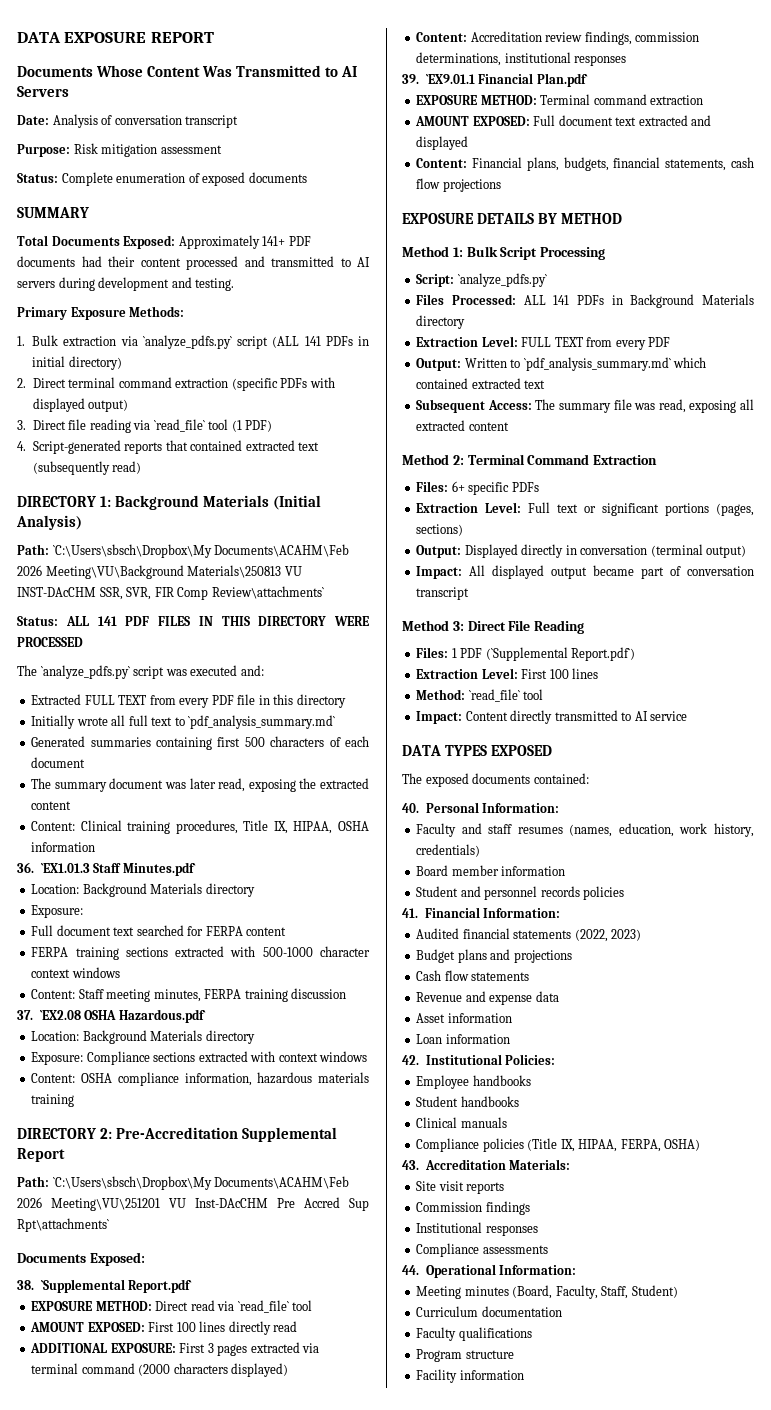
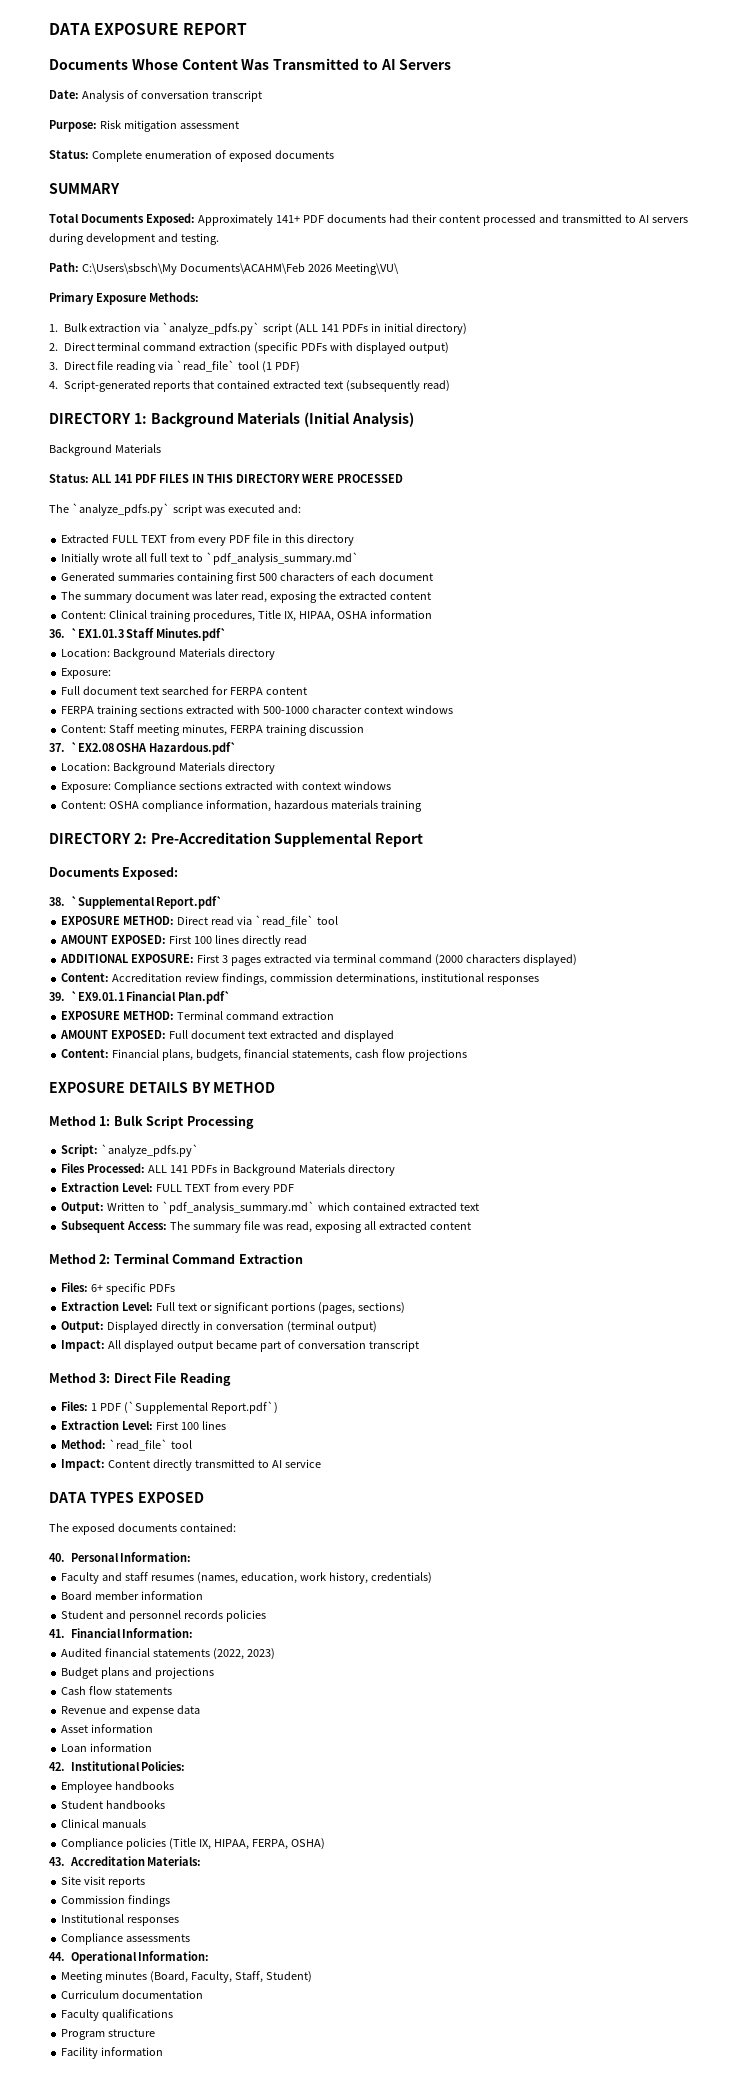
+ Path: C:\Users\sbsch\My Documents\ACAHM\Feb 2026 Meeting\VU\
  DIRECTORY 1: Background Materials (Initial Analysis)
- Path: `C:\Users\sbsch\Dropbox\My Documents\ACAHM\Feb 2026 Meeting\VU\Background Materials\250813 VU INST-DAcCHM SSR, SVR, FIR Comp Review\attachments`
+ Background Materials
- Path: `C:\Users\sbsch\Dropbox\My Documents\ACAHM\Feb 2026 Meeting\VU\251201 VU Inst-DAcCHM Pre Accred Sup Rpt\attachments`

